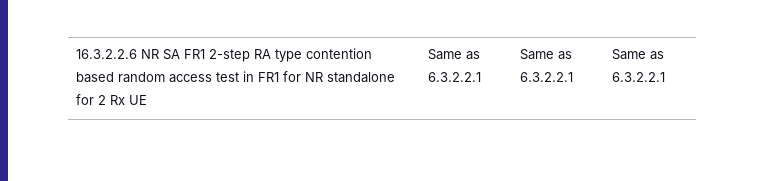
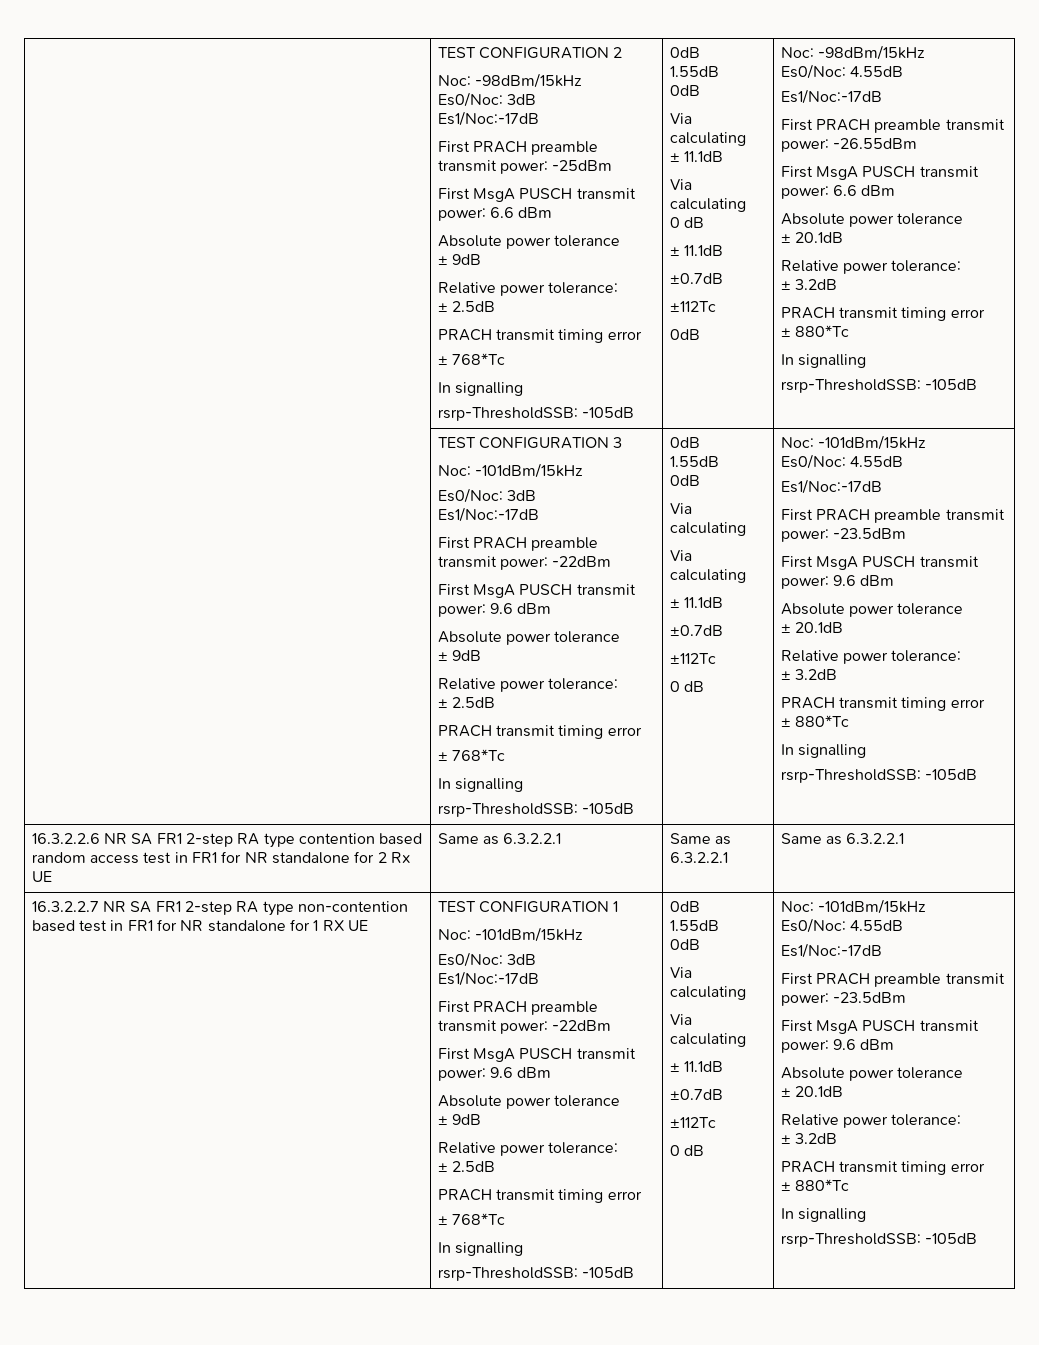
+ TEST CONFIGURATION 2
+ Noc: -98dBm/15kHz
+ Es0/Noc: 3dB
+ Es1/Noc:-17dB
+ First PRACH preamble transmit power: -25dBm
+ First MsgA PUSCH transmit power: 6.6 dBm
+ Absolute power tolerance
+ ± 9dB
+ Relative power tolerance:
+ ± 2.5dB
+ PRACH transmit timing error
+ ± 768*Tc
+ In signalling
+ rsrp-ThresholdSSB: -105dB | 0dB
+ 1.55dB
+ 0dB
+ Via calculating
+ ± 11.1dB
+ Via calculating
+ 0 dB
+ ± 11.1dB
+ ±0.7dB
+ ±112Tc
+ 0dB | Noc: -98dBm/15kHz
+ Es0/Noc: 4.55dB
+ Es1/Noc:-17dB
+ First PRACH preamble transmit power: -26.55dBm
+ First MsgA PUSCH transmit power: 6.6 dBm
+ Absolute power tolerance
+ ± 20.1dB
+ Relative power tolerance:
+ ± 3.2dB
+ PRACH transmit timing error
+ ± 880*Tc
+ In signalling
+ rsrp-ThresholdSSB: -105dB
+ | TEST CONFIGURATION 3
+ Noc: -101dBm/15kHz
+ Es0/Noc: 3dB
+ Es1/Noc:-17dB
+ First PRACH preamble transmit power: -22dBm
+ First MsgA PUSCH transmit power: 9.6 dBm
+ Absolute power tolerance
+ ± 9dB
+ Relative power tolerance:
+ ± 2.5dB
+ PRACH transmit timing error
+ ± 768*Tc
+ In signalling
+ rsrp-ThresholdSSB: -105dB | 0dB
+ 1.55dB
+ 0dB
+ Via calculating
+ Via calculating
+ ± 11.1dB
+ ±0.7dB
+ ±112Tc
+ 0 dB | Noc: -101dBm/15kHz
+ Es0/Noc: 4.55dB
+ Es1/Noc:-17dB
+ First PRACH preamble transmit power: -23.5dBm
+ First MsgA PUSCH transmit power: 9.6 dBm
+ Absolute power tolerance
+ ± 20.1dB
+ Relative power tolerance:
+ ± 3.2dB
+ PRACH transmit timing error
+ ± 880*Tc
+ In signalling
+ rsrp-ThresholdSSB: -105dB
+ 16.3.2.2.7 NR SA FR1 2-step RA type non-contention based test in FR1 for NR standalone for 1 RX UE | TEST CONFIGURATION 1
+ Noc: -101dBm/15kHz
+ Es0/Noc: 3dB
+ Es1/Noc:-17dB
+ First PRACH preamble transmit power: -22dBm
+ First MsgA PUSCH transmit power: 9.6 dBm
+ Absolute power tolerance
+ ± 9dB
+ Relative power tolerance:
+ ± 2.5dB
+ PRACH transmit timing error
+ ± 768*Tc
+ In signalling
+ rsrp-ThresholdSSB: -105dB | 0dB
+ 1.55dB
+ 0dB
+ Via calculating
+ Via calculating
+ ± 11.1dB
+ ±0.7dB
+ ±112Tc
+ 0 dB | Noc: -101dBm/15kHz
+ Es0/Noc: 4.55dB
+ Es1/Noc:-17dB
+ First PRACH preamble transmit power: -23.5dBm
+ First MsgA PUSCH transmit power: 9.6 dBm
+ Absolute power tolerance
+ ± 20.1dB
+ Relative power tolerance:
+ ± 3.2dB
+ PRACH transmit timing error
+ ± 880*Tc
+ In signalling
+ rsrp-ThresholdSSB: -105dB

